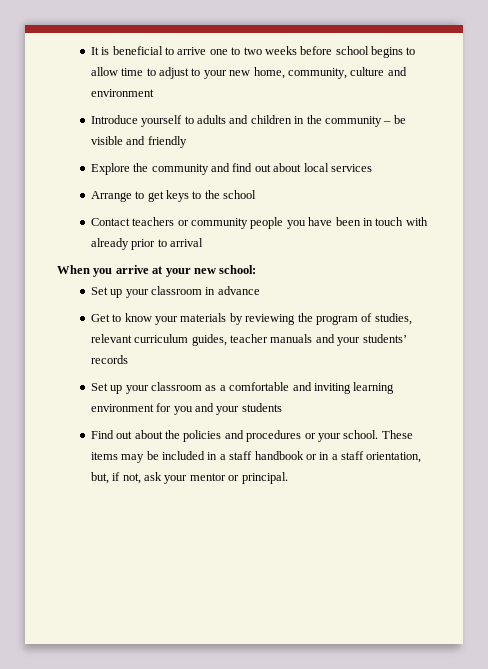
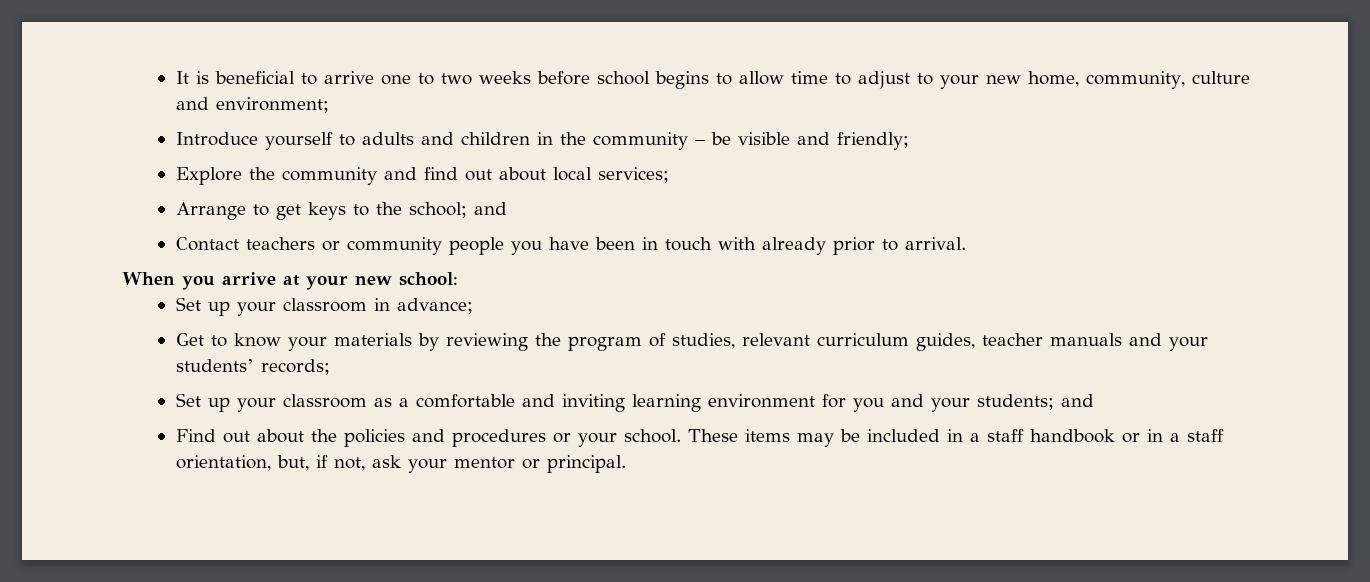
- It is beneficial to arrive one to two weeks before school begins to allow time to adjust to your new home, community, culture and environment
+ It is beneficial to arrive one to two weeks before school begins to allow time to adjust to your new home, community, culture and environment;
- Introduce yourself to adults and children in the community – be visible and friendly
+ Introduce yourself to adults and children in the community – be visible and friendly;
- Explore the community and find out about local services
+ Explore the community and find out about local services;
- Arrange to get keys to the school
+ Arrange to get keys to the school; and
- Contact teachers or community people you have been in touch with already prior to arrival
+ Contact teachers or community people you have been in touch with already prior to arrival.
- Set up your classroom in advance
+ Set up your classroom in advance;
- Get to know your materials by reviewing the program of studies, relevant curriculum guides, teacher manuals and your students’ records
+ Get to know your materials by reviewing the program of studies, relevant curriculum guides, teacher manuals and your students’ records;
- Set up your classroom as a comfortable and inviting learning environment for you and your students
+ Set up your classroom as a comfortable and inviting learning environment for you and your students; and

